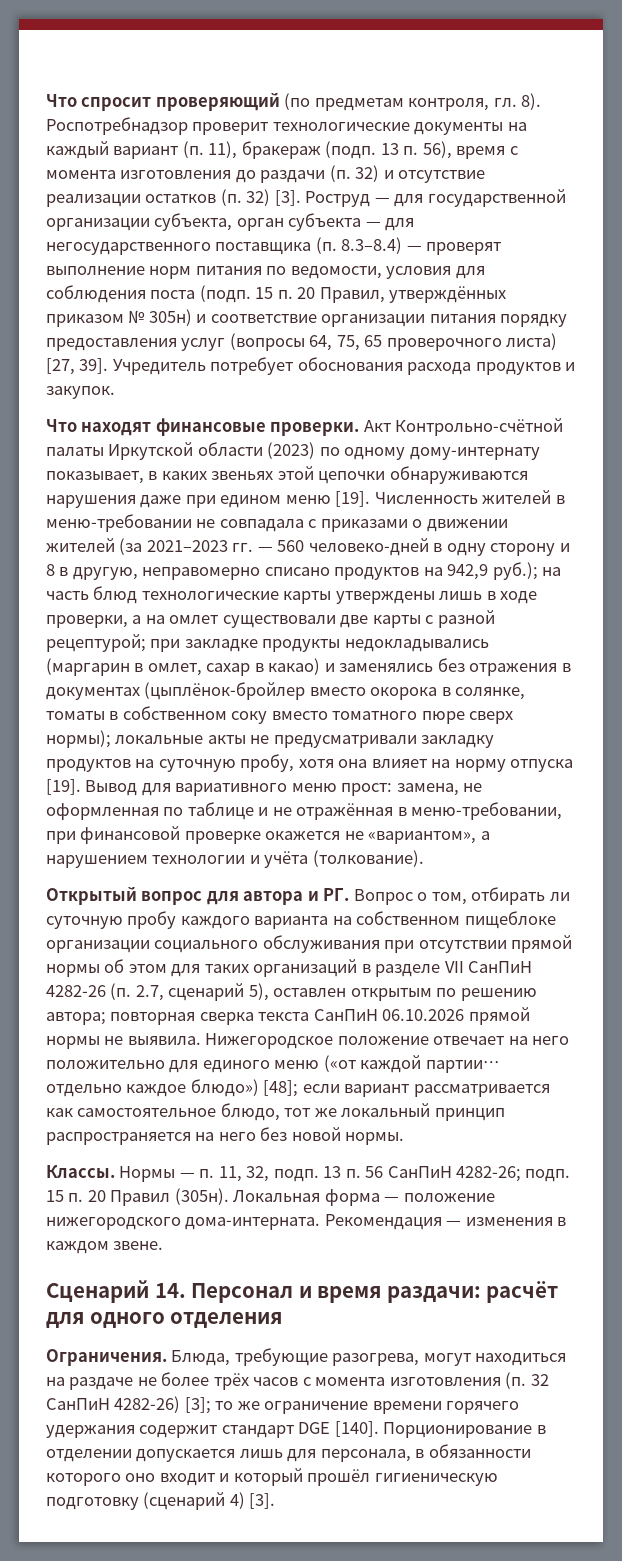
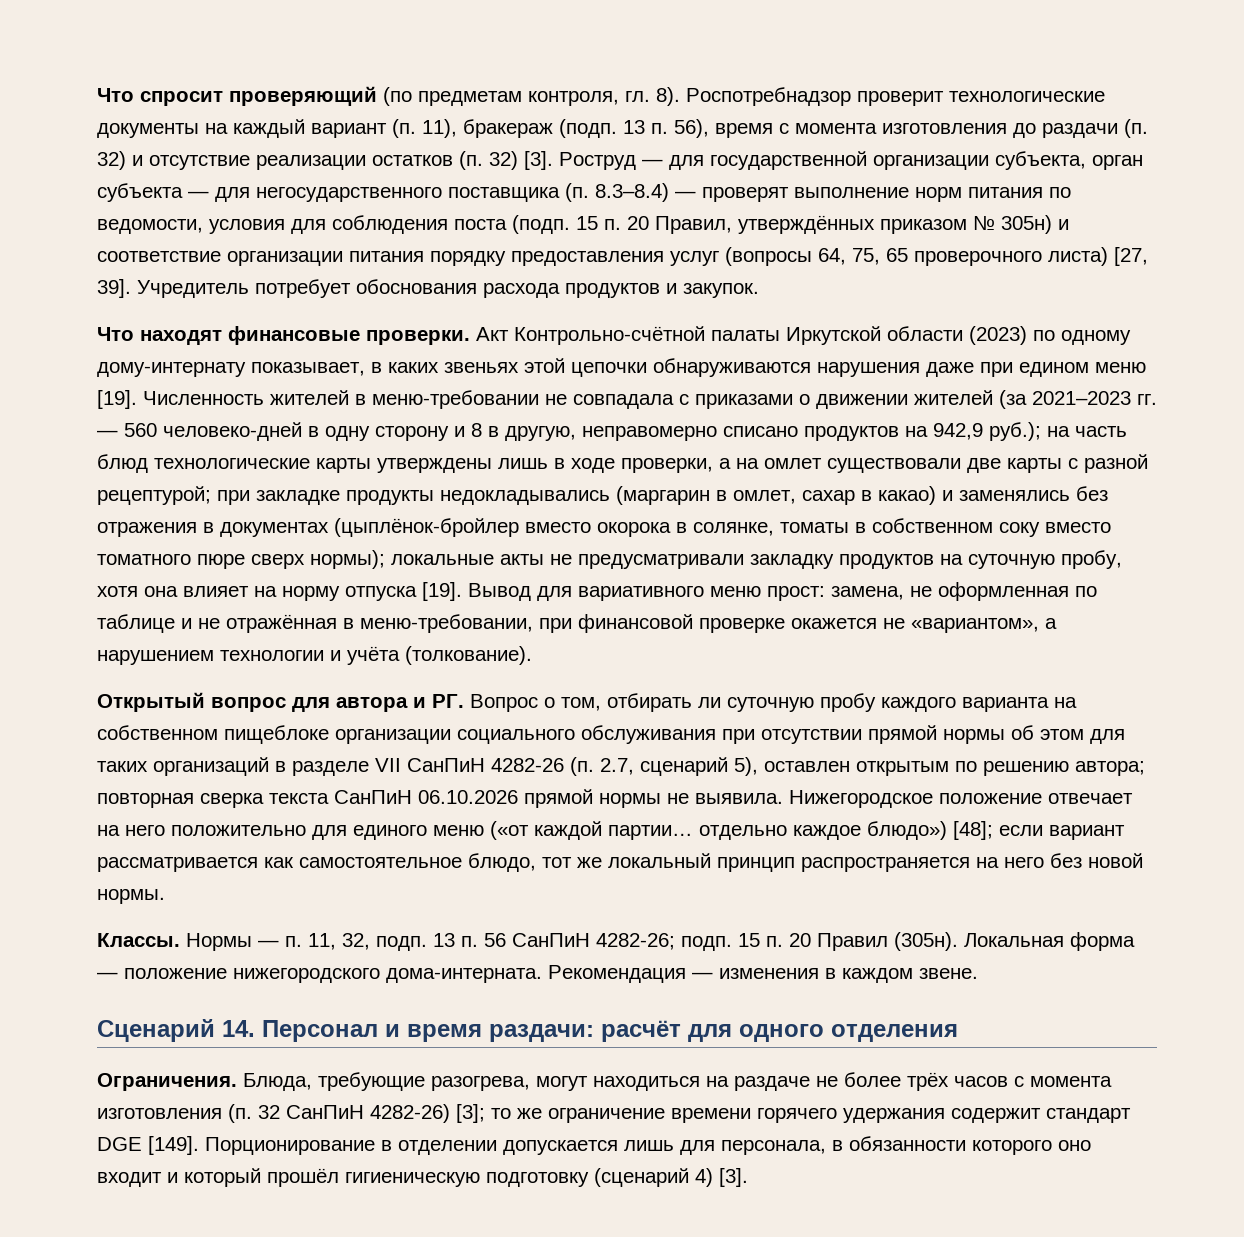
- Блюда, требующие разогрева, могут находиться на раздаче не более трёх часов с момента изготовления (п. 32 СанПиН 4282-26) [3]; то же ограничение времени горячего удержания содержит стандарт DGE [140].
+ Блюда, требующие разогрева, могут находиться на раздаче не более трёх часов с момента изготовления (п. 32 СанПиН 4282-26) [3]; то же ограничение времени горячего удержания содержит стандарт DGE [149].

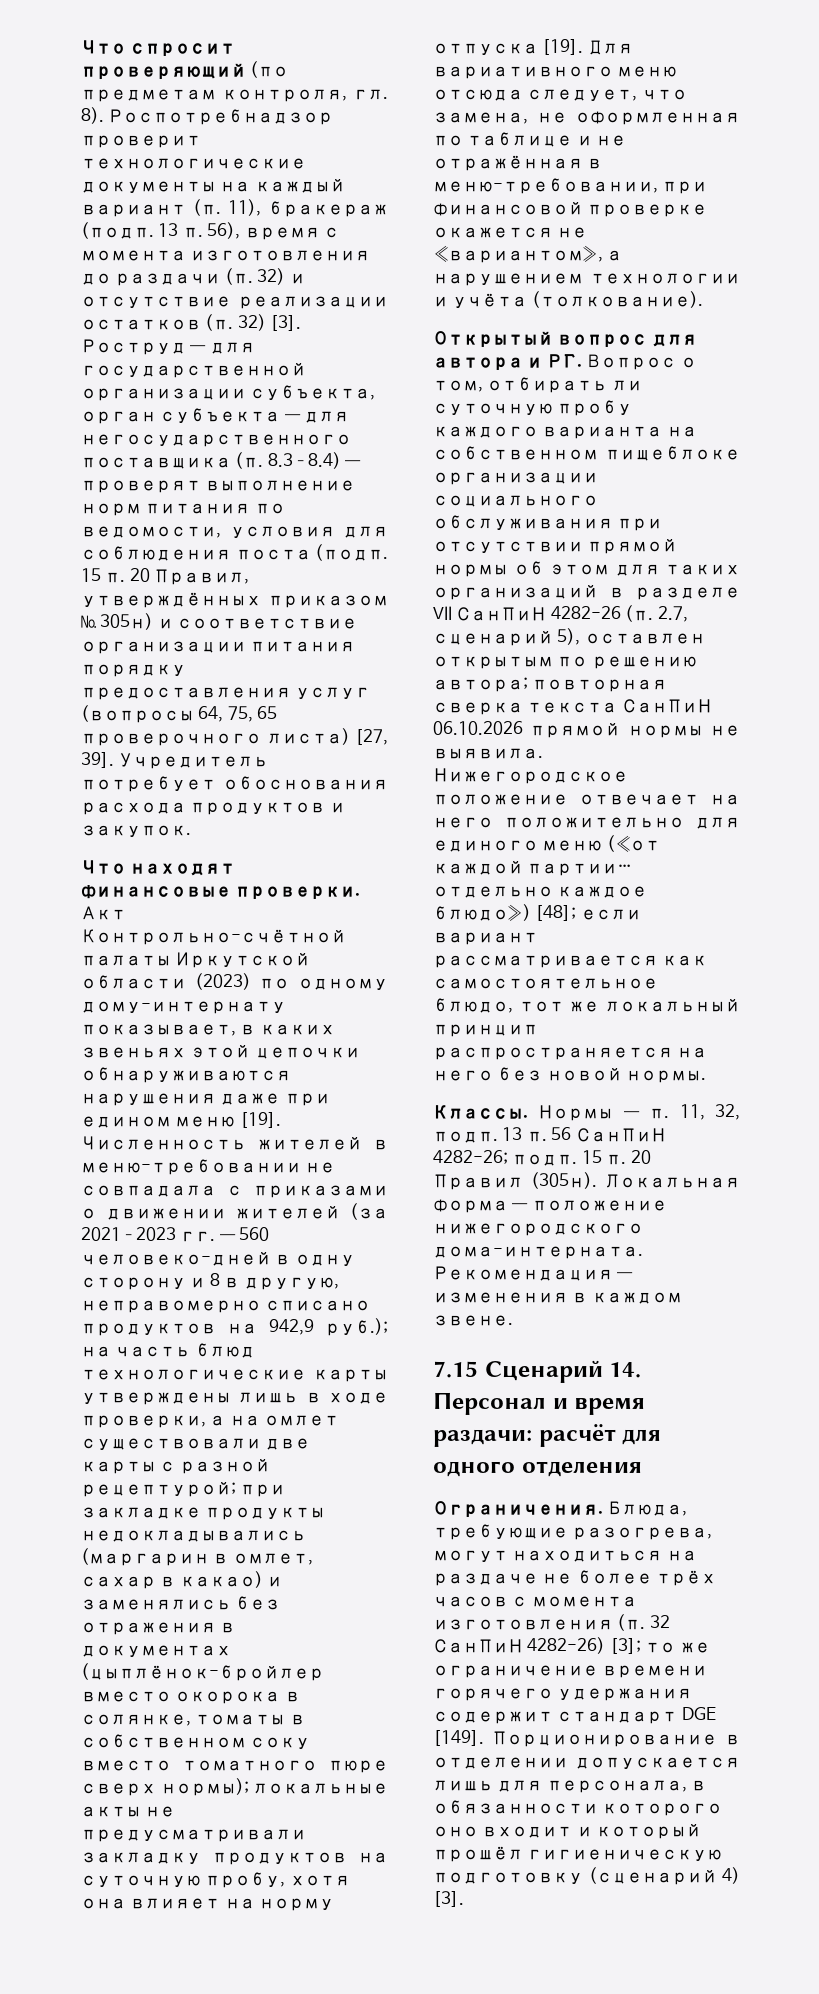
- Вывод для вариативного меню прост: замена, не оформленная по таблице и не отражённая в меню-требовании, при финансовой проверке окажется не «вариантом», а нарушением технологии и учёта (толкование).
+ Для вариативного меню отсюда следует, что замена, не оформленная по таблице и не отражённая в меню-требовании, при финансовой проверке окажется не «вариантом», а нарушением технологии и учёта (толкование).
- Сценарий 14. Персонал и время раздачи: расчёт для одного отделения
+ 7.15 Сценарий 14. Персонал и время раздачи: расчёт для одного отделения

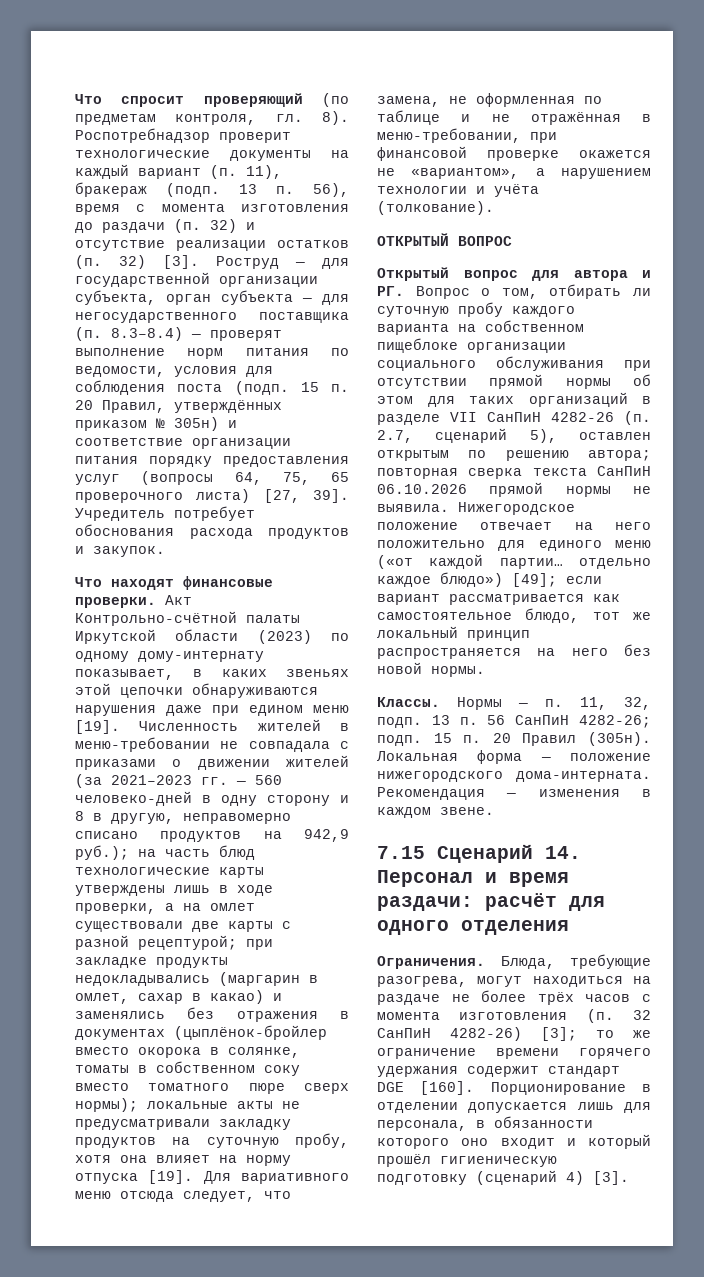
+ ОТКРЫТЫЙ ВОПРОС
- Нижегородское положение отвечает на него положительно для единого меню («от каждой партии… отдельно каждое блюдо») [48]; если вариант рассматривается как самостоятельное блюдо, тот же локальный принцип распространяется на него без новой нормы.
+ Нижегородское положение отвечает на него положительно для единого меню («от каждой партии… отдельно каждое блюдо») [49]; если вариант рассматривается как самостоятельное блюдо, тот же локальный принцип распространяется на него без новой нормы.
- Блюда, требующие разогрева, могут находиться на раздаче не более трёх часов с момента изготовления (п. 32 СанПиН 4282-26) [3]; то же ограничение времени горячего удержания содержит стандарт DGE [149].
+ Блюда, требующие разогрева, могут находиться на раздаче не более трёх часов с момента изготовления (п. 32 СанПиН 4282-26) [3]; то же ограничение времени горячего удержания содержит стандарт DGE [160].

